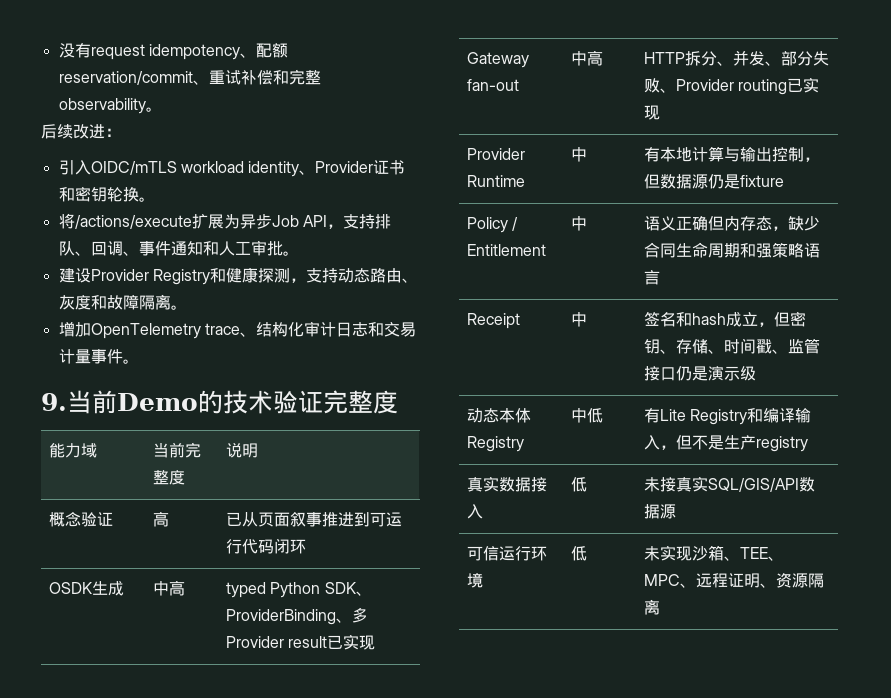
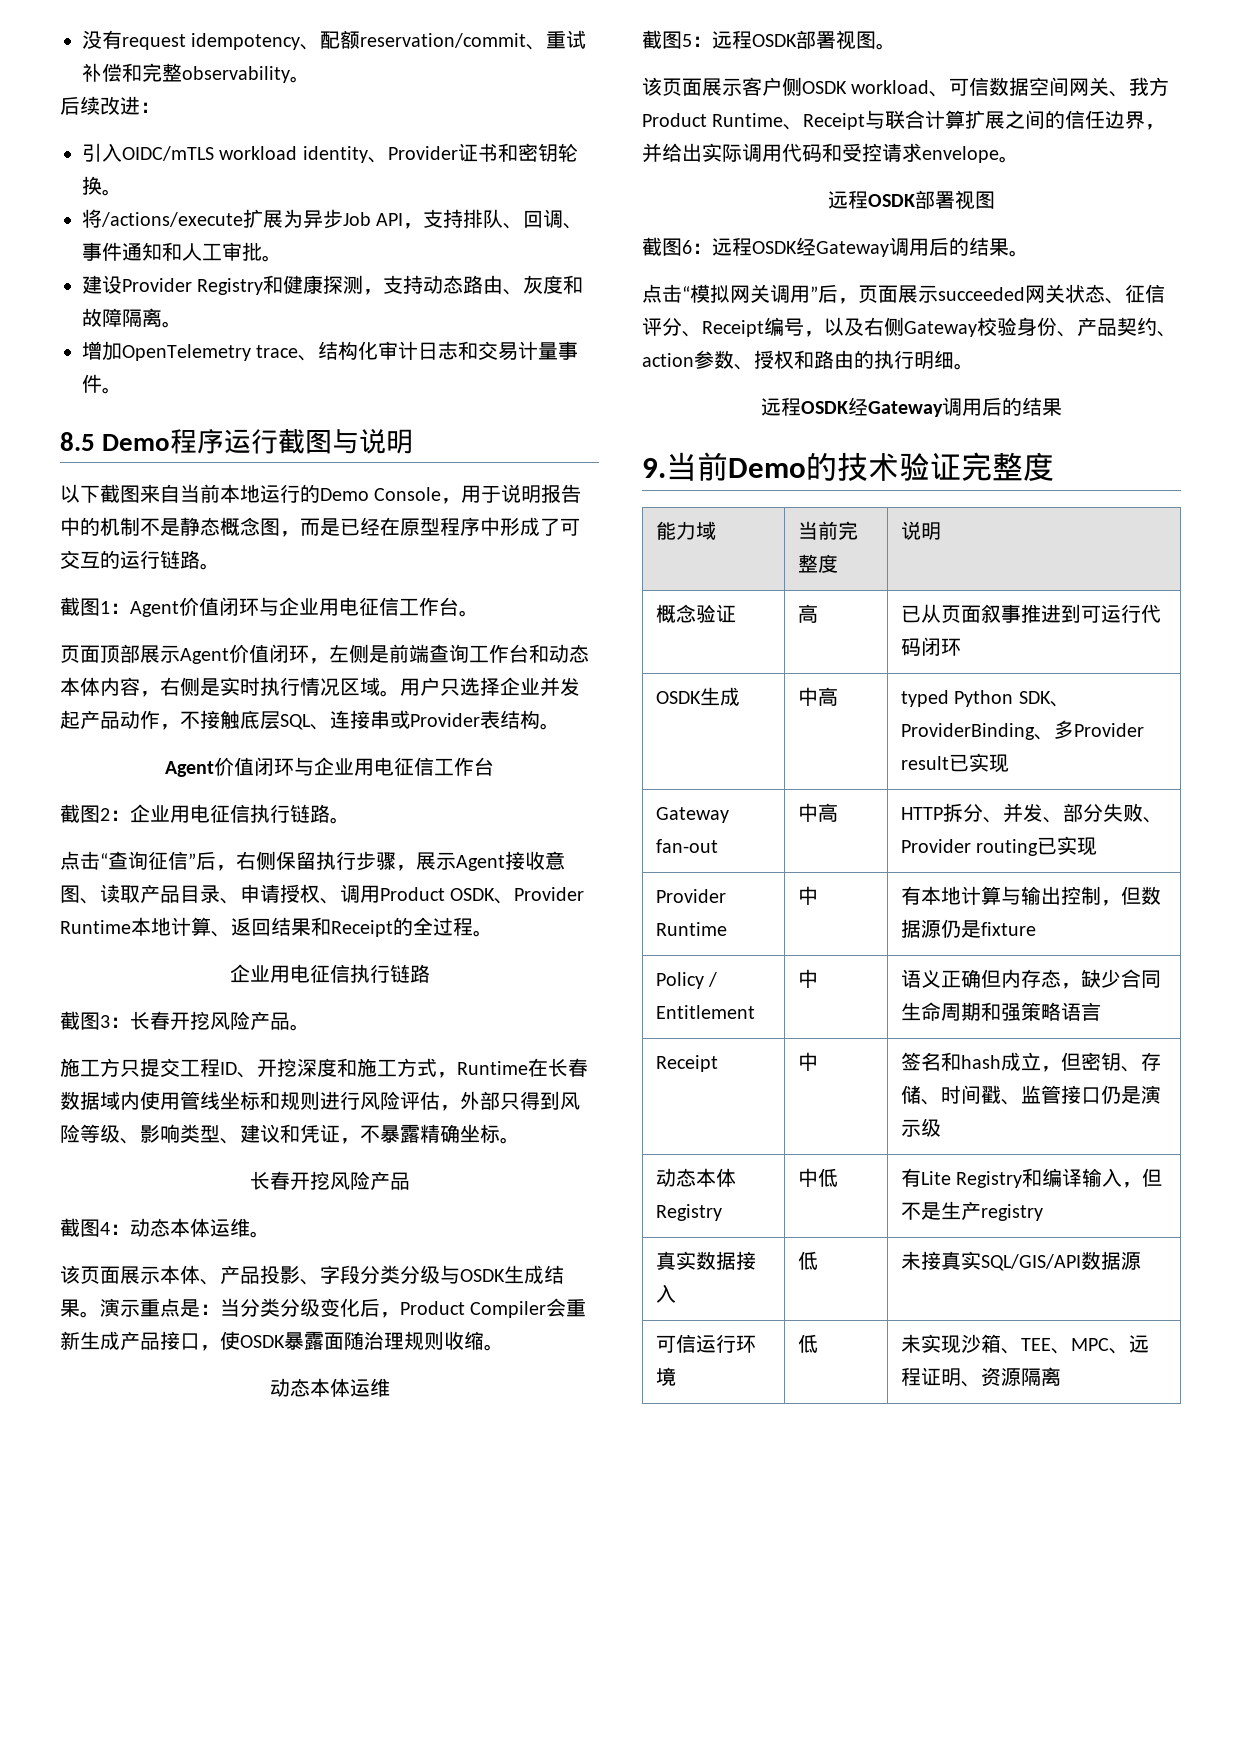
+ 8.5 Demo程序运行截图与说明
+ 以下截图来自当前本地运行的Demo Console，用于说明报告中的机制不是静态概念图，而是已经在原型程序中形成了可交互的运行链路。
+ 截图1：Agent价值闭环与企业用电征信工作台。
+ 页面顶部展示Agent价值闭环，左侧是前端查询工作台和动态本体内容，右侧是实时执行情况区域。用户只选择企业并发起产品动作，不接触底层SQL、连接串或Provider表结构。
+ Agent价值闭环与企业用电征信工作台
+ 截图2：企业用电征信执行链路。
+ 点击“查询征信”后，右侧保留执行步骤，展示Agent接收意图、读取产品目录、申请授权、调用Product OSDK、Provider Runtime本地计算、返回结果和Receipt的全过程。
+ 企业用电征信执行链路
+ 截图3：长春开挖风险产品。
+ 施工方只提交工程ID、开挖深度和施工方式，Runtime在长春数据域内使用管线坐标和规则进行风险评估，外部只得到风险等级、影响类型、建议和凭证，不暴露精确坐标。
+ 长春开挖风险产品
+ 截图4：动态本体运维。
+ 该页面展示本体、产品投影、字段分类分级与OSDK生成结果。演示重点是：当分类分级变化后，Product Compiler会重新生成产品接口，使OSDK暴露面随治理规则收缩。
+ 动态本体运维
+ 截图5：远程OSDK部署视图。
+ 该页面展示客户侧OSDK workload、可信数据空间网关、我方Product Runtime、Receipt与联合计算扩展之间的信任边界，并给出实际调用代码和受控请求envelope。
+ 远程OSDK部署视图
+ 截图6：远程OSDK经Gateway调用后的结果。
+ 点击“模拟网关调用”后，页面展示succeeded网关状态、征信评分、Receipt编号，以及右侧Gateway校验身份、产品契约、action参数、授权和路由的执行明细。
+ 远程OSDK经Gateway调用后的结果

